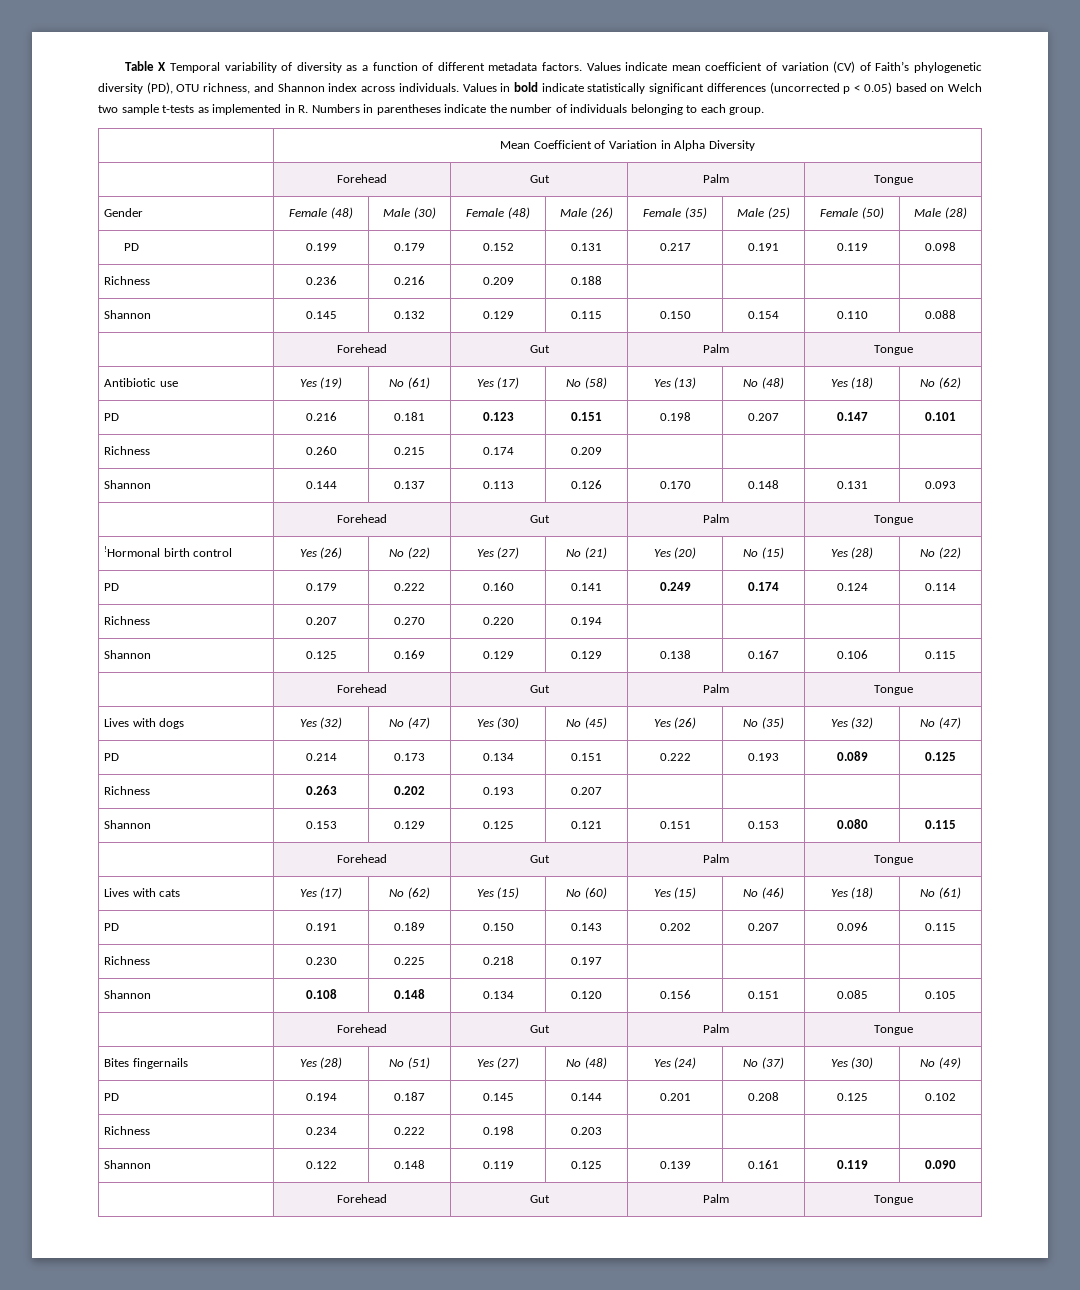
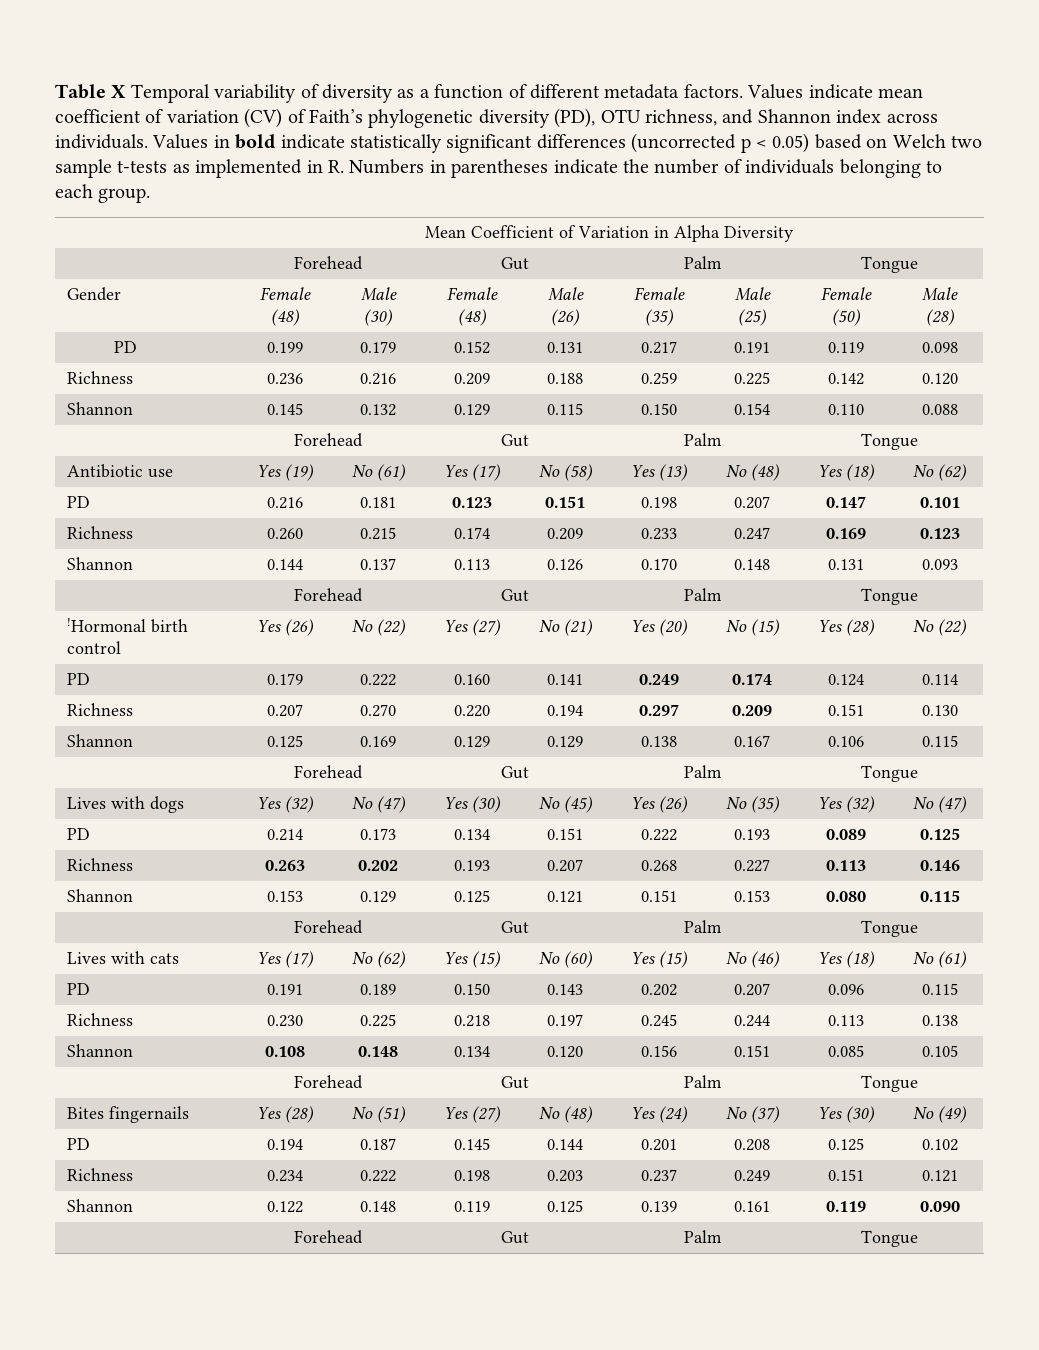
- Richness | 0.236 | 0.216 | 0.209 | 0.188 | | | |
+ Richness | 0.236 | 0.216 | 0.209 | 0.188 | 0.259 | 0.225 | 0.142 | 0.120
- Richness | 0.260 | 0.215 | 0.174 | 0.209 | | | |
+ Richness | 0.260 | 0.215 | 0.174 | 0.209 | 0.233 | 0.247 | 0.169 | 0.123
- Richness | 0.207 | 0.270 | 0.220 | 0.194 | | | |
+ Richness | 0.207 | 0.270 | 0.220 | 0.194 | 0.297 | 0.209 | 0.151 | 0.130
- Richness | 0.263 | 0.202 | 0.193 | 0.207 | | | |
+ Richness | 0.263 | 0.202 | 0.193 | 0.207 | 0.268 | 0.227 | 0.113 | 0.146
- Richness | 0.230 | 0.225 | 0.218 | 0.197 | | | |
+ Richness | 0.230 | 0.225 | 0.218 | 0.197 | 0.245 | 0.244 | 0.113 | 0.138
- Richness | 0.234 | 0.222 | 0.198 | 0.203 | | | |
+ Richness | 0.234 | 0.222 | 0.198 | 0.203 | 0.237 | 0.249 | 0.151 | 0.121

